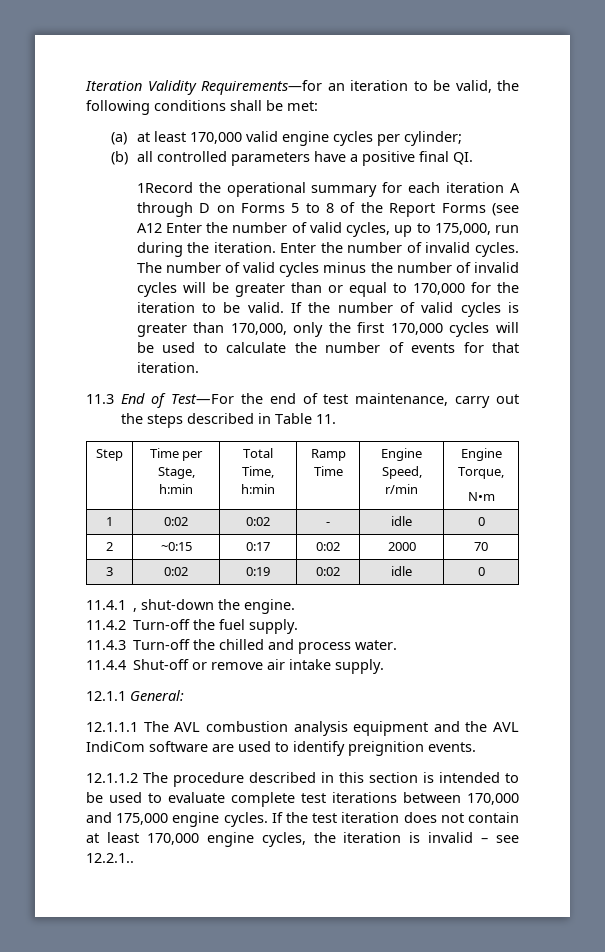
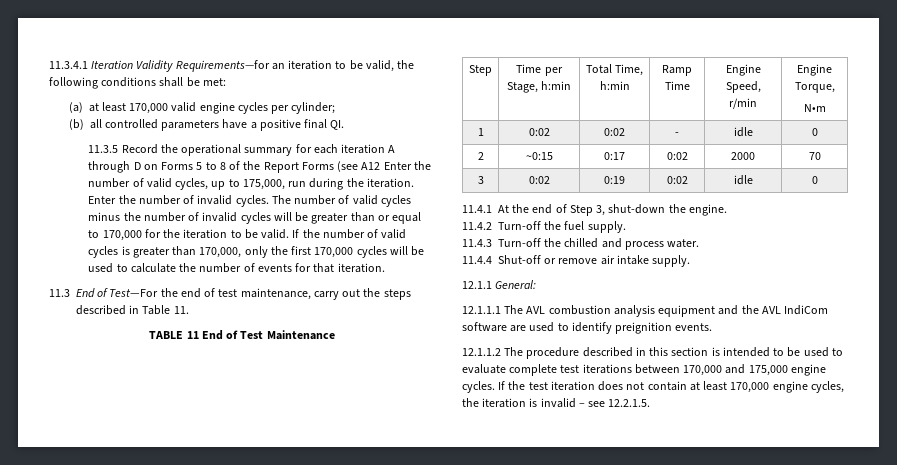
- Iteration Validity Requirements—for an iteration to be valid, the following conditions shall be met:
+ 11.3.4.1 Iteration Validity Requirements—for an iteration to be valid, the following conditions shall be met:
- 1Record the operational summary for each iteration A through D on Forms 5 to 8 of the Report Forms (see A12 Enter the number of valid cycles, up to 175,000, run during the iteration.
+ 11.3.5 Record the operational summary for each iteration A through D on Forms 5 to 8 of the Report Forms (see A12 Enter the number of valid cycles, up to 175,000, run during the iteration.
+ TABLE 11 End of Test Maintenance
- 11.4.1 , shut-down the engine.
+ 11.4.1 At the end of Step 3, shut-down the engine.
- If the test iteration does not contain at least 170,000 engine cycles, the iteration is invalid – see 12.2.1..
+ If the test iteration does not contain at least 170,000 engine cycles, the iteration is invalid – see 12.2.1.5.

